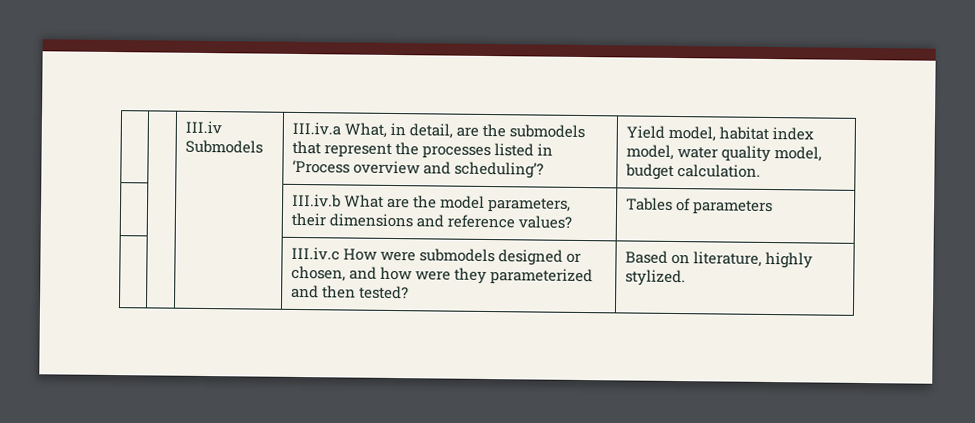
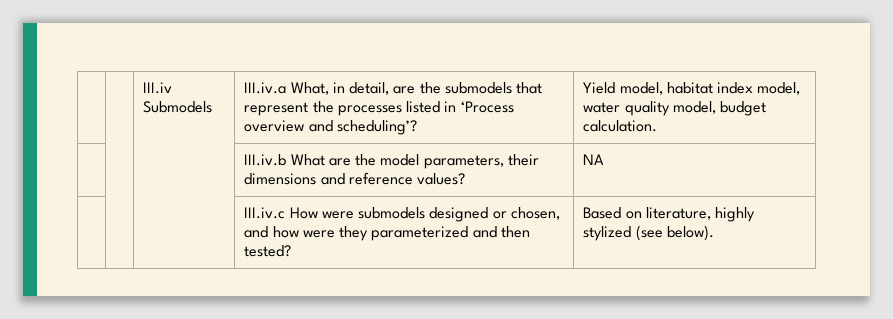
- | | | III.iv.b What are the model parameters, their dimensions and reference values? | Tables of parameters
+ | | | III.iv.b What are the model parameters, their dimensions and reference values? | NA
- | | | III.iv.c How were submodels designed or chosen, and how were they parameterized and then tested? | Based on literature, highly stylized.
+ | | | III.iv.c How were submodels designed or chosen, and how were they parameterized and then tested? | Based on literature, highly stylized (see below).

